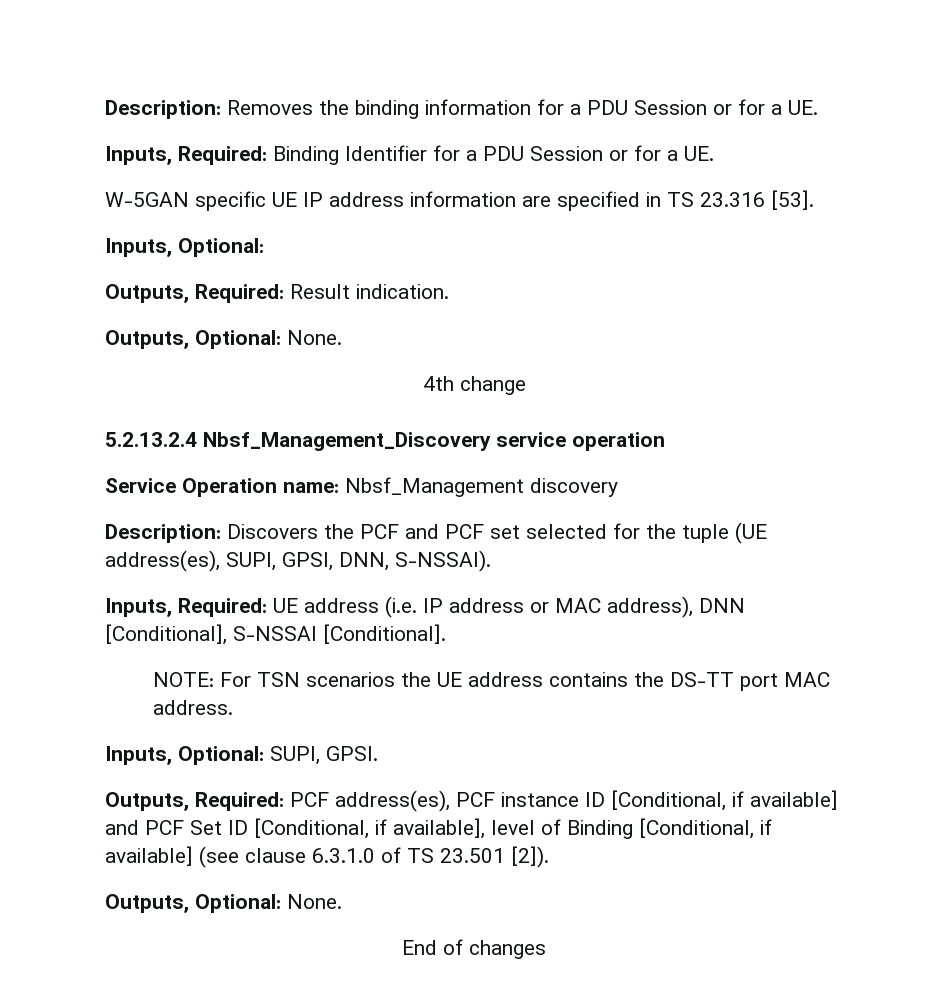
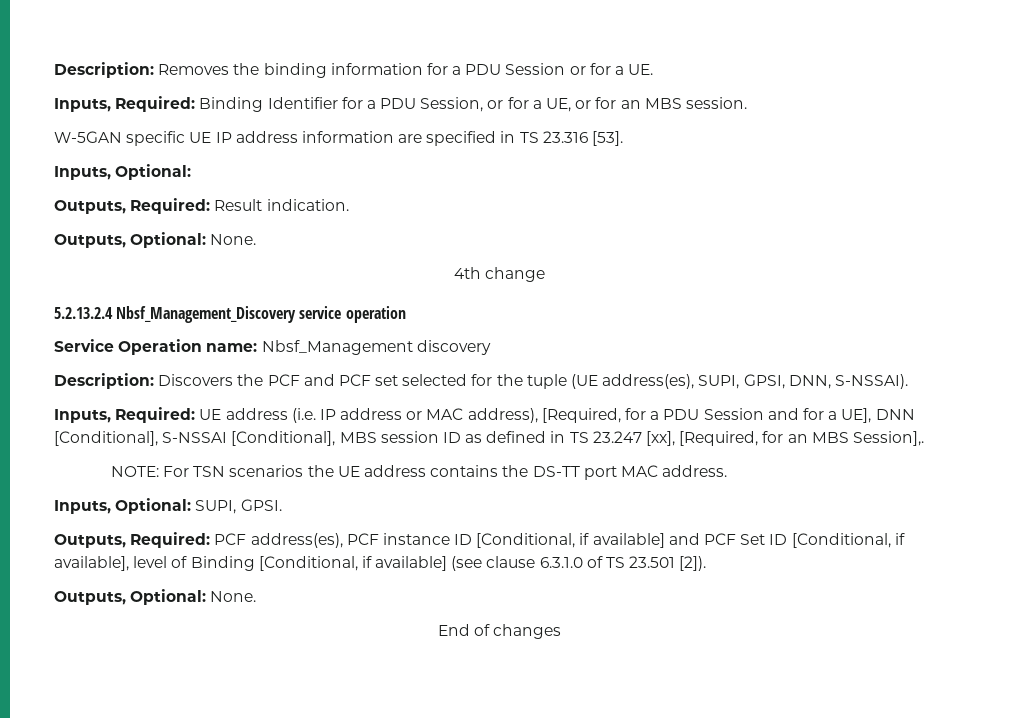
- Inputs, Required: Binding Identifier for a PDU Session or for a UE.
+ Inputs, Required: Binding Identifier for a PDU Session, or for a UE, or for an MBS session.
- Inputs, Required: UE address (i.e. IP address or MAC address), DNN [Conditional], S-NSSAI [Conditional].
+ Inputs, Required: UE address (i.e. IP address or MAC address), [Required, for a PDU Session and for a UE], DNN [Conditional], S-NSSAI [Conditional], MBS session ID as defined in TS 23.247 [xx], [Required, for an MBS Session],.

